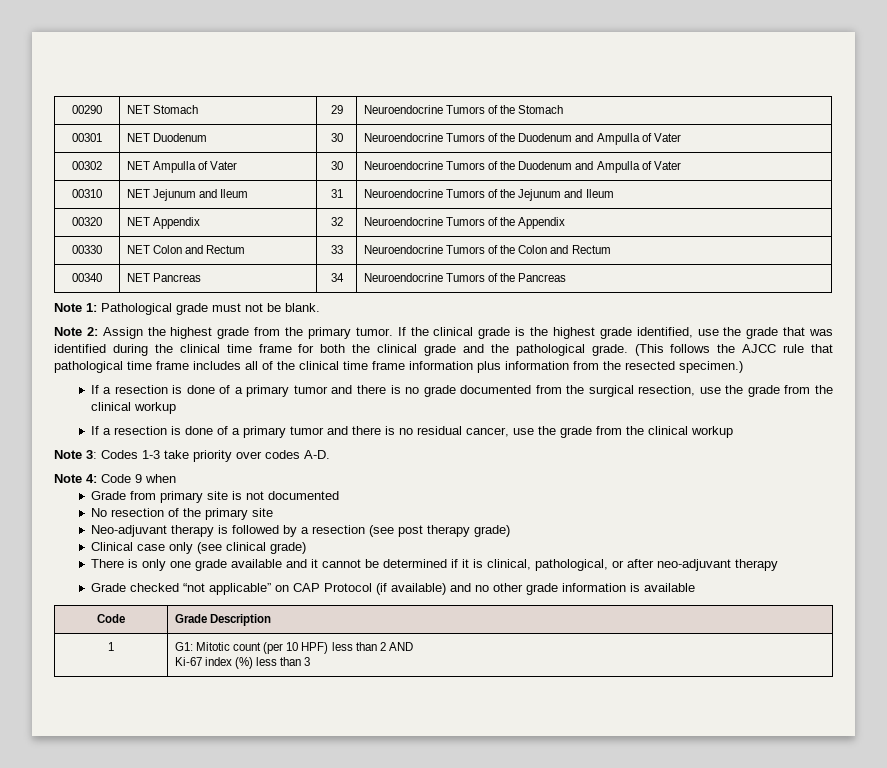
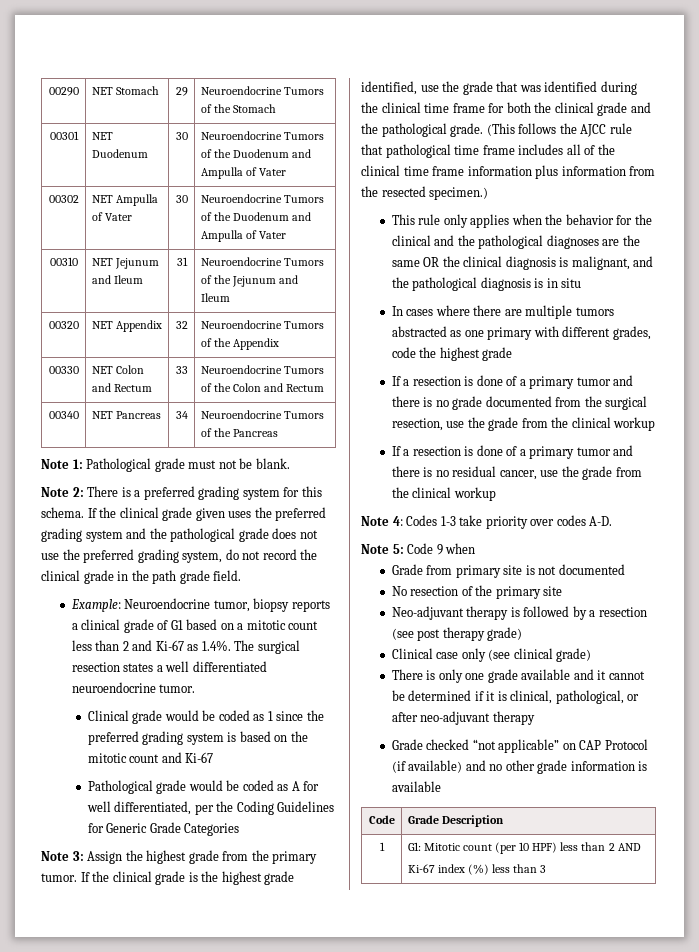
- Note 2: Assign the highest grade from the primary tumor.
+ Note 2: There is a preferred grading system for this schema. If the clinical grade given uses the preferred grading system and the pathological grade does not use the preferred grading system, do not record the clinical grade in the path grade field.
+ Example: Neuroendocrine tumor, biopsy reports a clinical grade of G1 based on a mitotic count less than 2 and Ki-67 as 1.4%. The surgical resection states a well differentiated neuroendocrine tumor.
+ Clinical grade would be coded as 1 since the preferred grading system is based on the mitotic count and Ki-67
+ Pathological grade would be coded as A for well differentiated, per the Coding Guidelines for Generic Grade Categories
+ Note 3: Assign the highest grade from the primary tumor.
+ This rule only applies when the behavior for the clinical and the pathological diagnoses are the same OR the clinical diagnosis is malignant, and the pathological diagnosis is in situ
+ In cases where there are multiple tumors abstracted as one primary with different grades, code the highest grade
- Note 3: Codes 1-3 take priority over codes A-D.
+ Note 4: Codes 1-3 take priority over codes A-D.
- Note 4: Code 9 when
+ Note 5: Code 9 when

